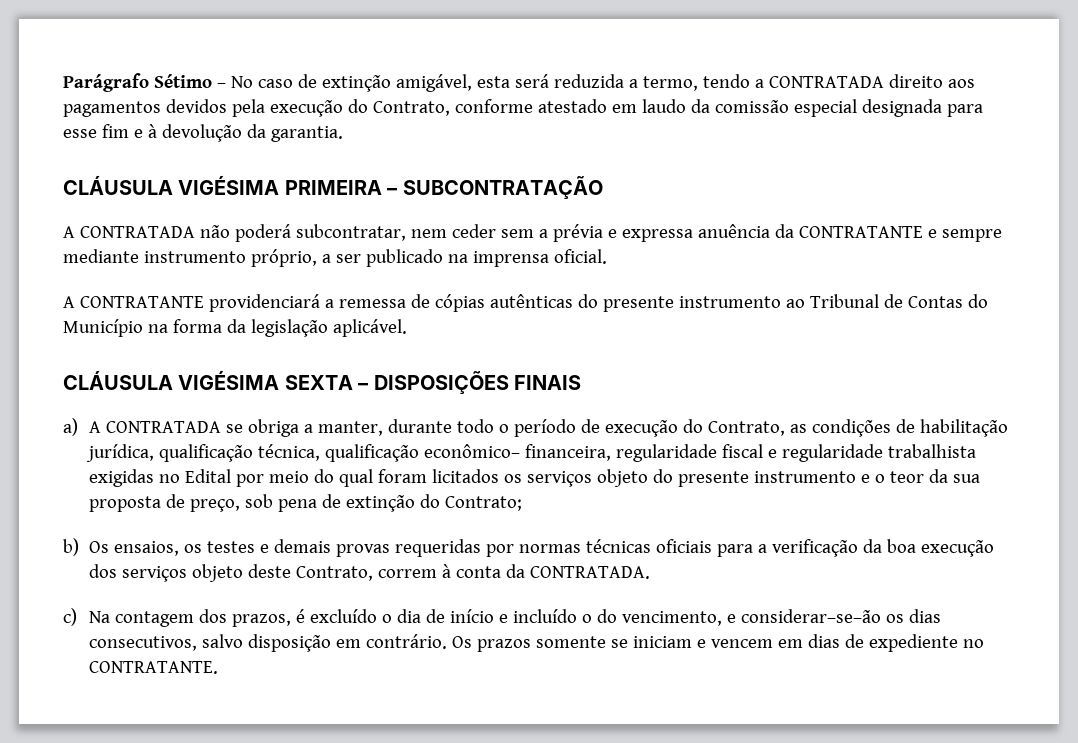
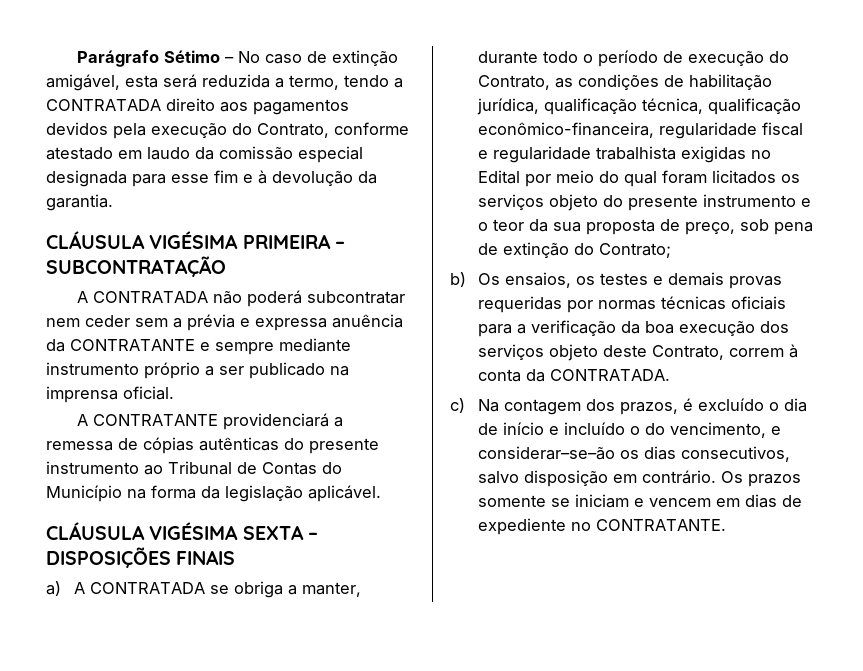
- A CONTRATADA não poderá subcontratar, nem ceder sem a prévia e expressa anuência da CONTRATANTE e sempre mediante instrumento próprio, a ser publicado na imprensa oficial.
+ A CONTRATADA não poderá subcontratar nem ceder sem a prévia e expressa anuência da CONTRATANTE e sempre mediante instrumento próprio a ser publicado na imprensa oficial.
- a) A CONTRATADA se obriga a manter, durante todo o período de execução do Contrato, as condições de habilitação jurídica, qualificação técnica, qualificação econômico– financeira, regularidade fiscal e regularidade trabalhista exigidas no Edital por meio do qual foram licitados os serviços objeto do presente instrumento e o teor da sua proposta de preço, sob pena de extinção do Contrato;
+ a) A CONTRATADA se obriga a manter, durante todo o período de execução do Contrato, as condições de habilitação jurídica, qualificação técnica, qualificação econômico-financeira, regularidade fiscal e regularidade trabalhista exigidas no Edital por meio do qual foram licitados os serviços objeto do presente instrumento e o teor da sua proposta de preço, sob pena de extinção do Contrato;

